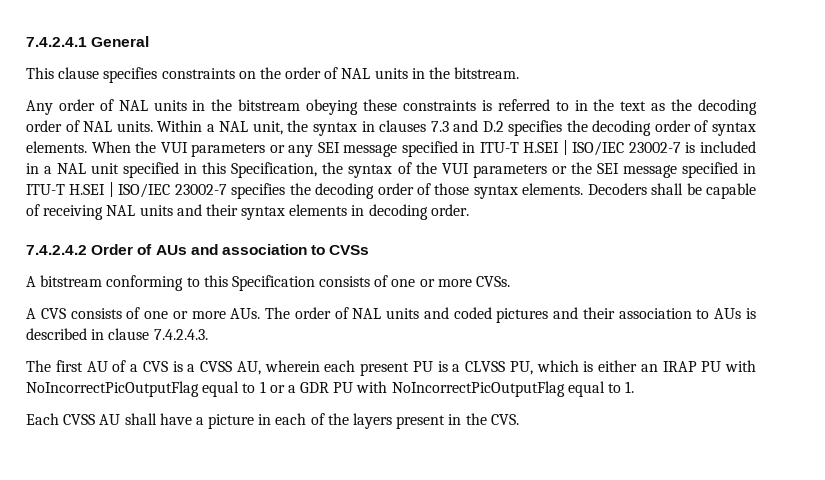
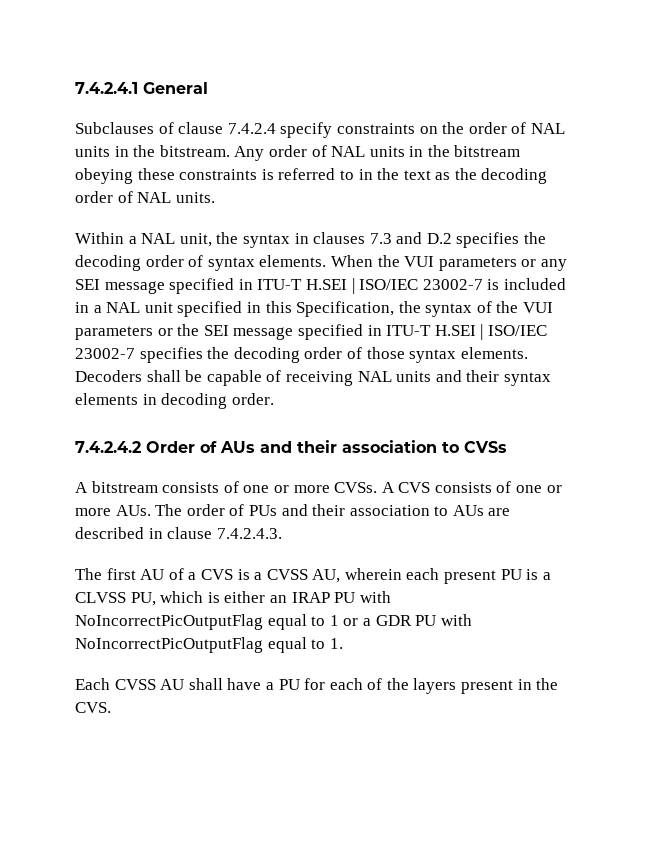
- This clause specifies constraints on the order of NAL units in the bitstream.
- Any order of NAL units in the bitstream obeying these constraints is referred to in the text as the decoding order of NAL units. Within a NAL unit, the syntax in clauses 7.3 and D.2 specifies the decoding order of syntax elements.
+ Subclauses of clause 7.4.2.4 specify constraints on the order of NAL units in the bitstream. Any order of NAL units in the bitstream obeying these constraints is referred to in the text as the decoding order of NAL units.
+ Within a NAL unit, the syntax in clauses 7.3 and D.2 specifies the decoding order of syntax elements.
- 7.4.2.4.2 Order of AUs and association to CVSs
+ 7.4.2.4.2 Order of AUs and their association to CVSs
- A bitstream conforming to this Specification consists of one or more CVSs.
- A CVS consists of one or more AUs. The order of NAL units and coded pictures and their association to AUs is described in clause 7.4.2.4.3.
+ A bitstream consists of one or more CVSs. A CVS consists of one or more AUs. The order of PUs and their association to AUs are described in clause 7.4.2.4.3.
- Each CVSS AU shall have a picture in each of the layers present in the CVS.
+ Each CVSS AU shall have a PU for each of the layers present in the CVS.

